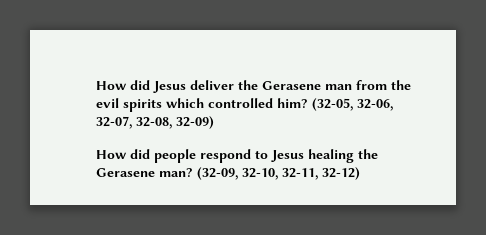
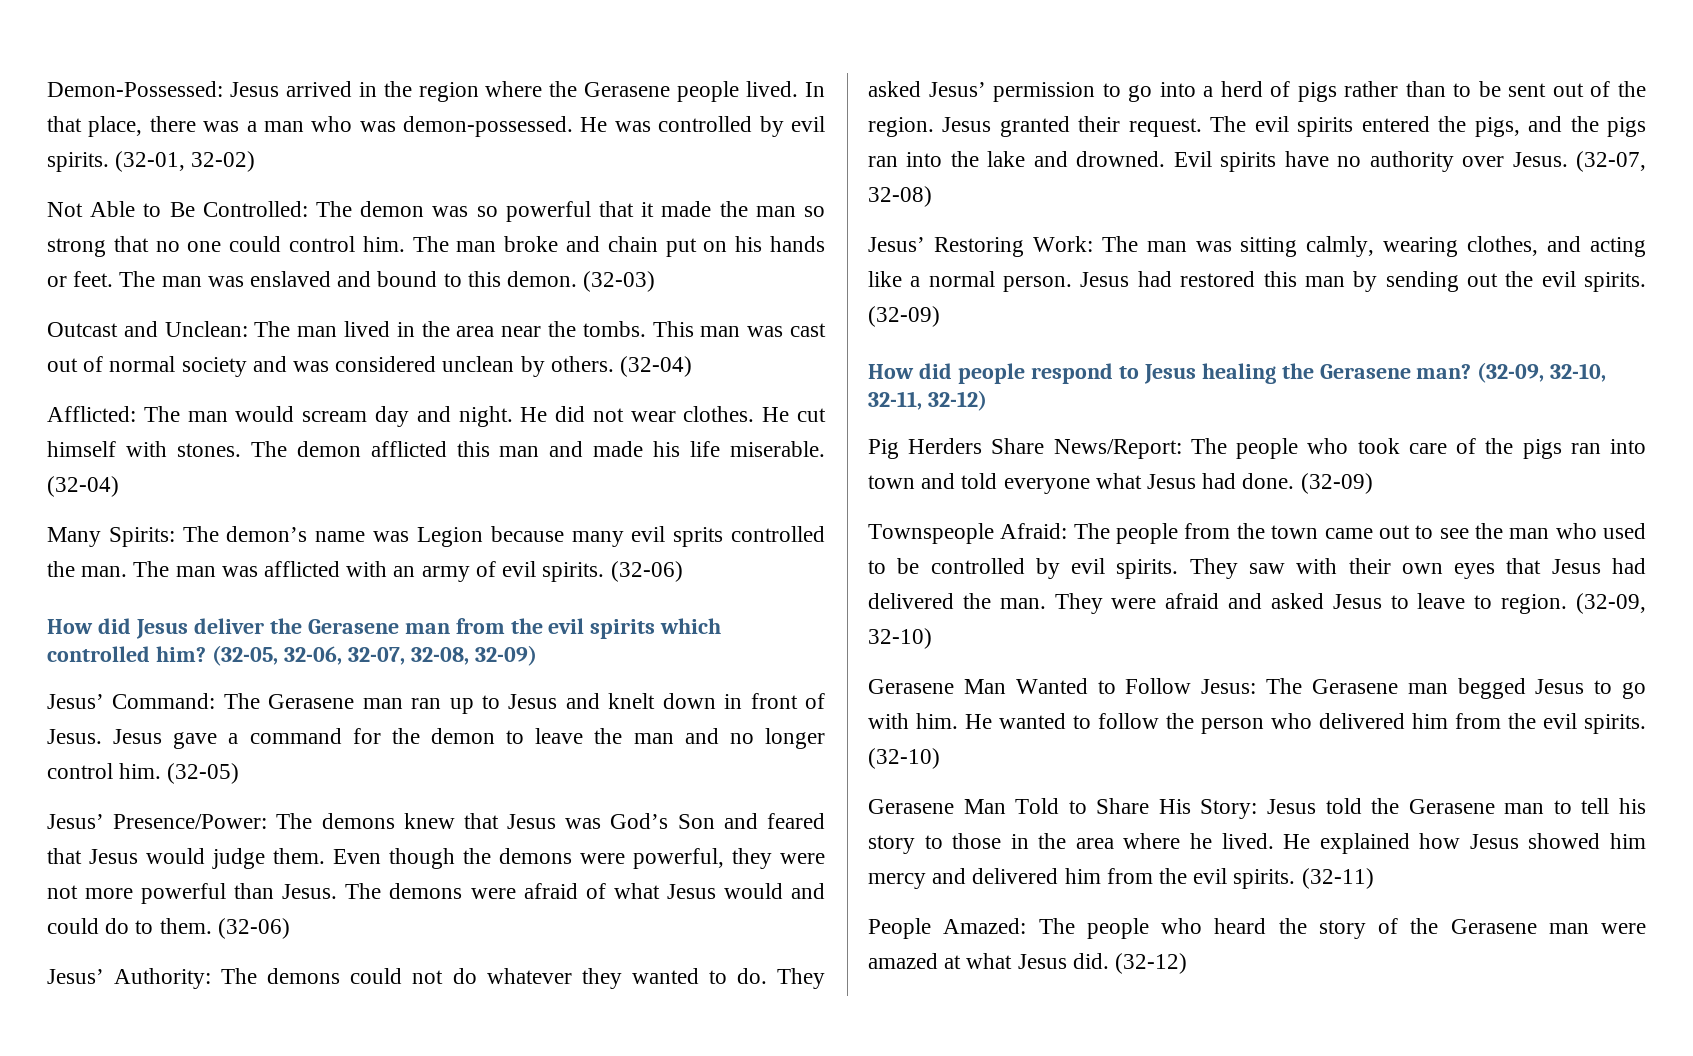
+ Demon-Possessed: Jesus arrived in the region where the Gerasene people lived. In that place, there was a man who was demon-possessed. He was controlled by evil spirits. (32-01, 32-02)
+ Not Able to Be Controlled: The demon was so powerful that it made the man so strong that no one could control him. The man broke and chain put on his hands or feet. The man was enslaved and bound to this demon. (32-03)
+ Outcast and Unclean: The man lived in the area near the tombs. This man was cast out of normal society and was considered unclean by others. (32-04)
+ Afflicted: The man would scream day and night. He did not wear clothes. He cut himself with stones. The demon afflicted this man and made his life miserable. (32-04)
+ Many Spirits: The demon’s name was Legion because many evil sprits controlled the man. The man was afflicted with an army of evil spirits. (32-06)
+ Jesus’ Command: The Gerasene man ran up to Jesus and knelt down in front of Jesus. Jesus gave a command for the demon to leave the man and no longer control him. (32-05)
+ Jesus’ Presence/Power: The demons knew that Jesus was God’s Son and feared that Jesus would judge them. Even though the demons were powerful, they were not more powerful than Jesus. The demons were afraid of what Jesus would and could do to them. (32-06)
+ Jesus’ Authority: The demons could not do whatever they wanted to do. They asked Jesus’ permission to go into a herd of pigs rather than to be sent out of the region. Jesus granted their request. The evil spirits entered the pigs, and the pigs ran into the lake and drowned. Evil spirits have no authority over Jesus. (32-07, 32-08)
+ Jesus’ Restoring Work: The man was sitting calmly, wearing clothes, and acting like a normal person. Jesus had restored this man by sending out the evil spirits. (32-09)
+ Pig Herders Share News/Report: The people who took care of the pigs ran into town and told everyone what Jesus had done. (32-09)
+ Townspeople Afraid: The people from the town came out to see the man who used to be controlled by evil spirits. They saw with their own eyes that Jesus had delivered the man. They were afraid and asked Jesus to leave to region. (32-09, 32-10)
+ Gerasene Man Wanted to Follow Jesus: The Gerasene man begged Jesus to go with him. He wanted to follow the person who delivered him from the evil spirits. (32-10)
+ Gerasene Man Told to Share His Story: Jesus told the Gerasene man to tell his story to those in the area where he lived. He explained how Jesus showed him mercy and delivered him from the evil spirits. (32-11)
+ People Amazed: The people who heard the story of the Gerasene man were amazed at what Jesus did. (32-12)

